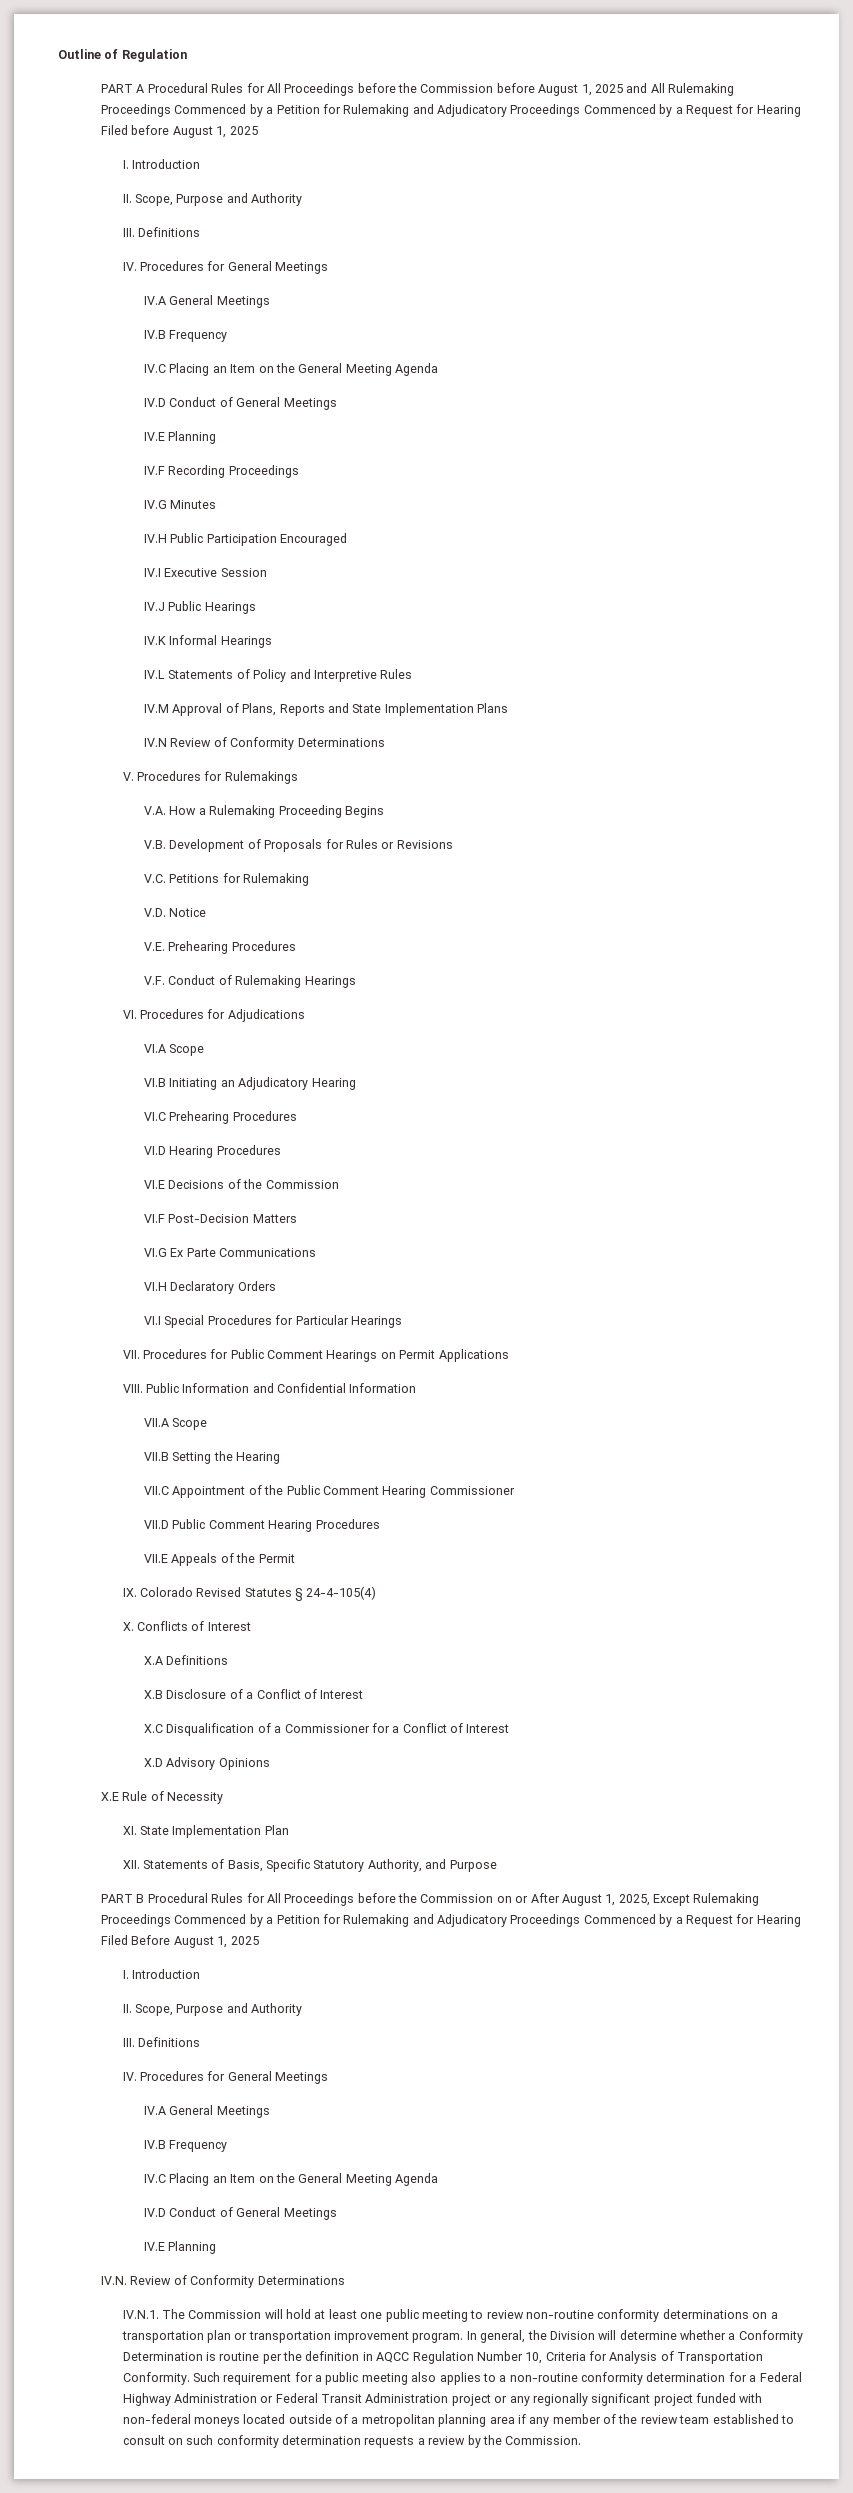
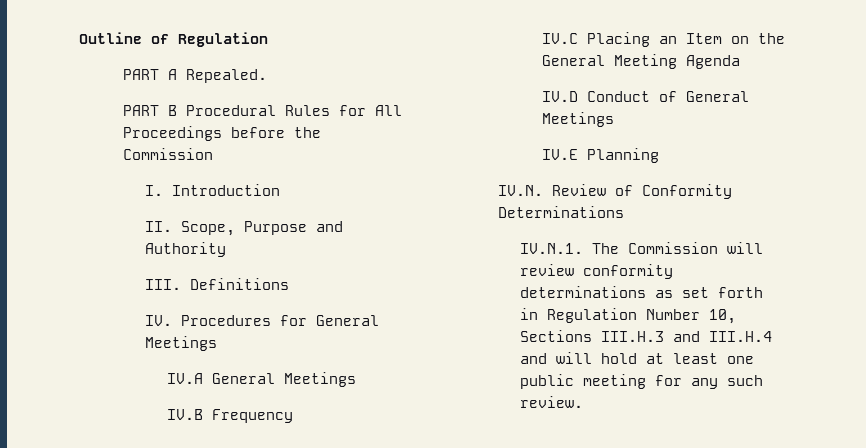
- PART A Procedural Rules for All Proceedings before the Commission before August 1, 2025 and All Rulemaking Proceedings Commenced by a Petition for Rulemaking and Adjudicatory Proceedings Commenced by a Request for Hearing Filed before August 1, 2025
- I. Introduction
- II. Scope, Purpose and Authority
- III. Definitions
- IV. Procedures for General Meetings
- IV.A General Meetings
- IV.B Frequency
- IV.C Placing an Item on the General Meeting Agenda
- IV.D Conduct of General Meetings
- IV.E Planning
- IV.F Recording Proceedings
- IV.G Minutes
- IV.H Public Participation Encouraged
- IV.I Executive Session
- IV.J Public Hearings
- IV.K Informal Hearings
- IV.L Statements of Policy and Interpretive Rules
- IV.M Approval of Plans, Reports and State Implementation Plans
- IV.N Review of Conformity Determinations
- V. Procedures for Rulemakings
- V.A. How a Rulemaking Proceeding Begins
- V.B. Development of Proposals for Rules or Revisions
- V.C. Petitions for Rulemaking
- V.D. Notice
- V.E. Prehearing Procedures
- V.F. Conduct of Rulemaking Hearings
- VI. Procedures for Adjudications
- VI.A Scope
- VI.B Initiating an Adjudicatory Hearing
- VI.C Prehearing Procedures
- VI.D Hearing Procedures
- VI.E Decisions of the Commission
- VI.F Post-Decision Matters
- VI.G Ex Parte Communications
- VI.H Declaratory Orders
- VI.I Special Procedures for Particular Hearings
- VII. Procedures for Public Comment Hearings on Permit Applications
- VIII. Public Information and Confidential Information
- VII.A Scope
- VII.B Setting the Hearing
- VII.C Appointment of the Public Comment Hearing Commissioner
- VII.D Public Comment Hearing Procedures
- VII.E Appeals of the Permit
- IX. Colorado Revised Statutes § 24-4-105(4)
- X. Conflicts of Interest
- X.A Definitions
- X.B Disclosure of a Conflict of Interest
- X.C Disqualification of a Commissioner for a Conflict of Interest
- X.D Advisory Opinions
- X.E Rule of Necessity
- XI. State Implementation Plan
- XII. Statements of Basis, Specific Statutory Authority, and Purpose
+ PART A Repealed.
- PART B Procedural Rules for All Proceedings before the Commission on or After August 1, 2025, Except Rulemaking Proceedings Commenced by a Petition for Rulemaking and Adjudicatory Proceedings Commenced by a Request for Hearing Filed Before August 1, 2025
+ PART B Procedural Rules for All Proceedings before the Commission
- IV.N.1. The Commission will hold at least one public meeting to review non-routine conformity determinations on a transportation plan or transportation improvement program. In general, the Division will determine whether a Conformity Determination is routine per the definition in AQCC Regulation Number 10, Criteria for Analysis of Transportation Conformity. Such requirement for a public meeting also applies to a non-routine conformity determination for a Federal Highway Administration or Federal Transit Administration project or any regionally significant project funded with non-federal moneys located outside of a metropolitan planning area if any member of the review team established to consult on such conformity determination requests a review by the Commission.
+ IV.N.1. The Commission will review conformity determinations as set forth in Regulation Number 10, Sections III.H.3 and III.H.4 and will hold at least one public meeting for any such review.

